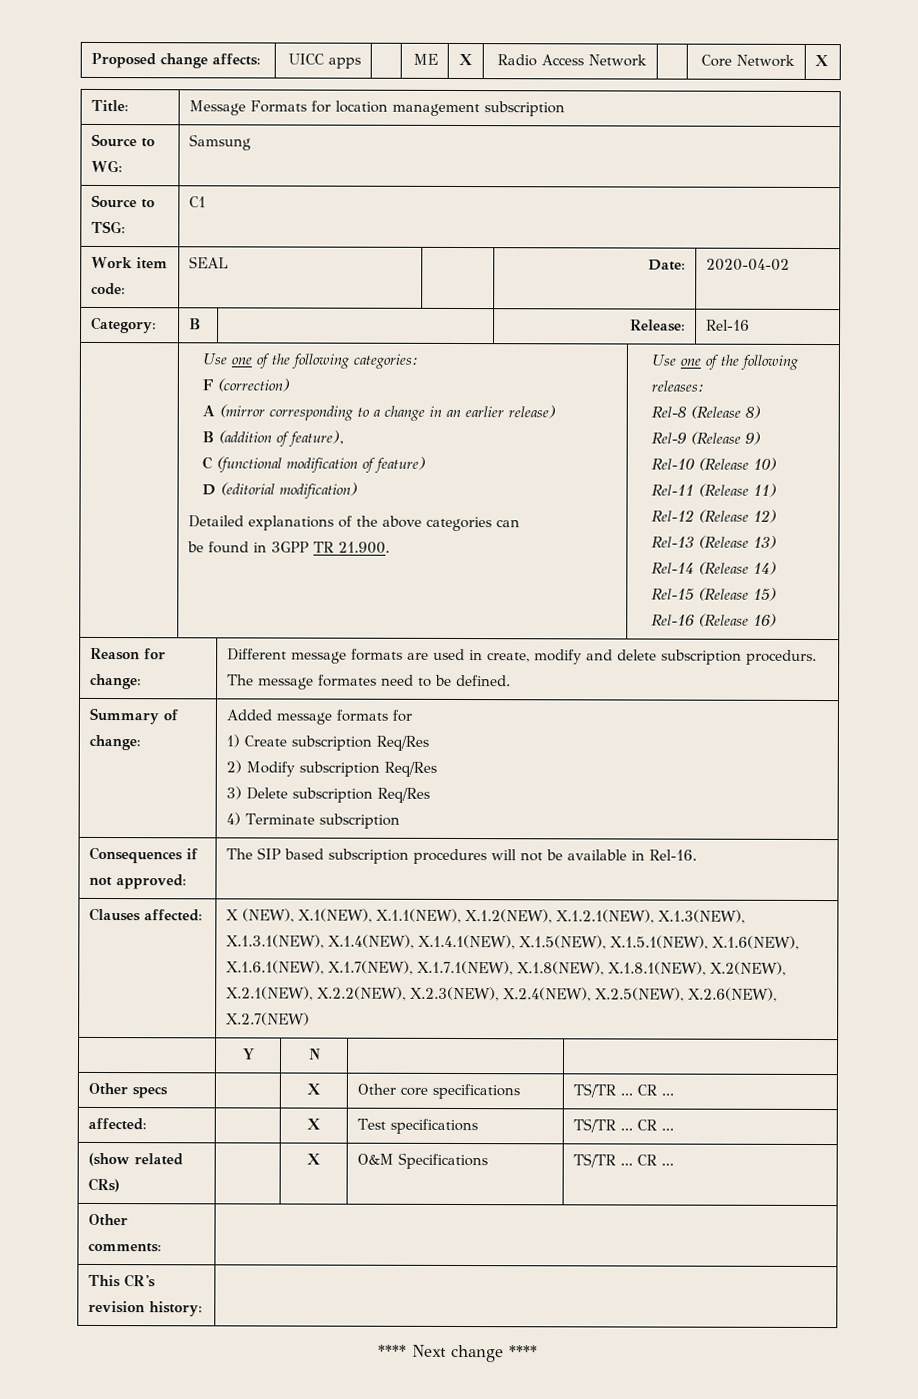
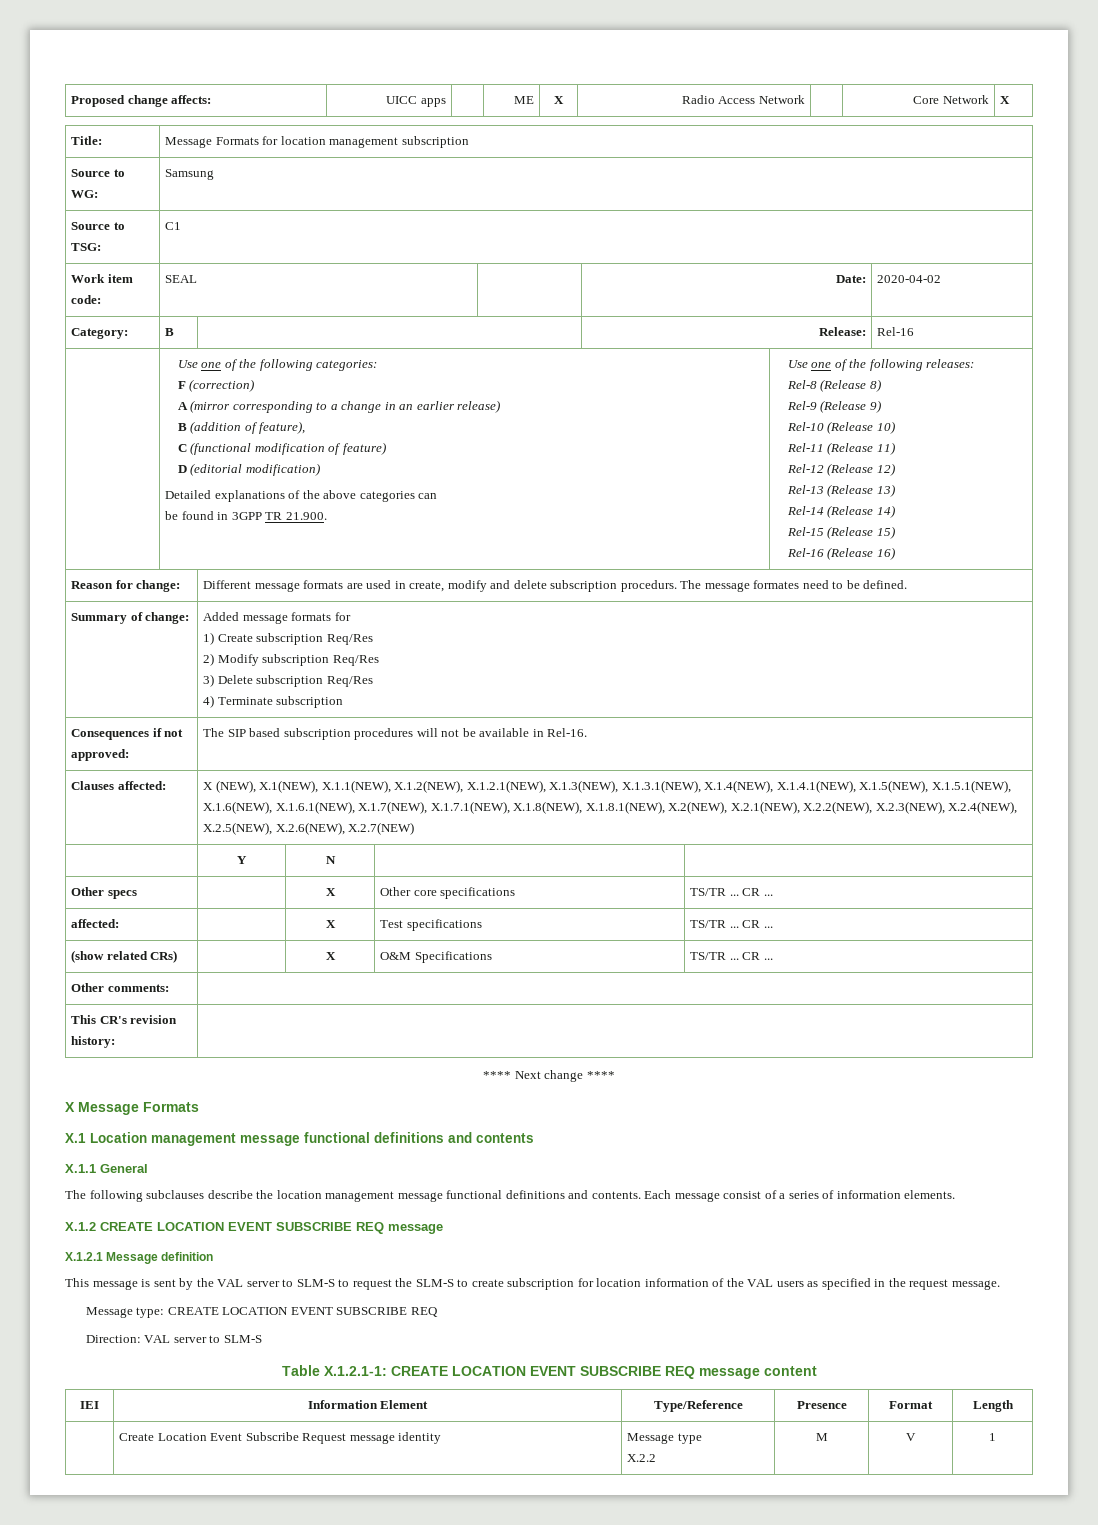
+ X Message Formats
+ X.1 Location management message functional definitions and contents
+ X.1.1 General
+ The following subclauses describe the location management message functional definitions and contents. Each message consist of a series of information elements.
+ X.1.2 CREATE LOCATION EVENT SUBSCRIBE REQ message
+ X.1.2.1 Message definition
+ This message is sent by the VAL server to SLM-S to request the SLM-S to create subscription for location information of the VAL users as specified in the request message.
+ Message type: CREATE LOCATION EVENT SUBSCRIBE REQ
+ Direction: VAL server to SLM-S
+ Table X.1.2.1-1: CREATE LOCATION EVENT SUBSCRIBE REQ message content
+ IEI | Information Element | Type/Reference | Presence | Format | Length
+ | Create Location Event Subscribe Request message identity | Message type
+ X.2.2 | M | V | 1

